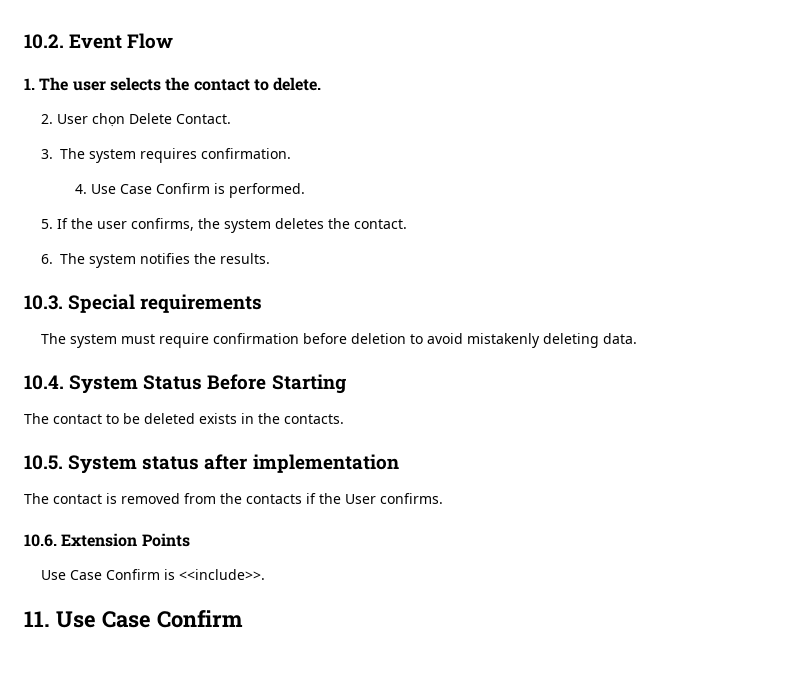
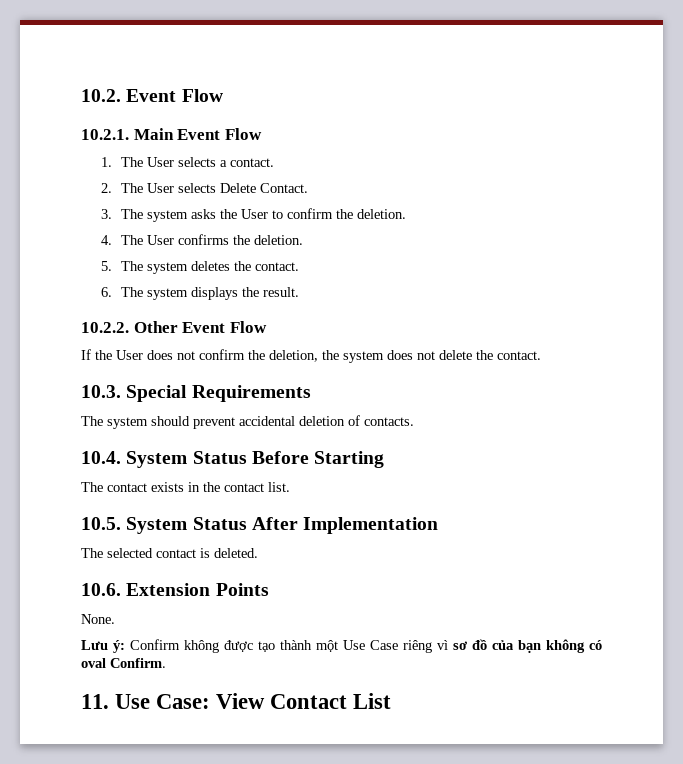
- 1. The user selects the contact to delete.
- 2. User chọn Delete Contact.
+ 10.2.1. Main Event Flow
+ 1. The User selects a contact.
+ 2. The User selects Delete Contact.
- 3. The system requires confirmation.
- 4. Use Case Confirm is performed.
- 5. If the user confirms, the system deletes the contact.
+ 3. The system asks the User to confirm the deletion.
+ 4. The User confirms the deletion.
+ 5. The system deletes the contact.
- 6. The system notifies the results.
+ 6. The system displays the result.
+ 10.2.2. Other Event Flow
+ If the User does not confirm the deletion, the system does not delete the contact.
- 10.3. Special requirements
- The system must require confirmation before deletion to avoid mistakenly deleting data.
+ 10.3. Special Requirements
+ The system should prevent accidental deletion of contacts.
- The contact to be deleted exists in the contacts.
+ The contact exists in the contact list.
- 10.5. System status after implementation
- The contact is removed from the contacts if the User confirms.
+ 10.5. System Status After Implementation
+ The selected contact is deleted.
  10.6. Extension Points
- Use Case Confirm is <<include>>.
- 11. Use Case Confirm
+ None.
+ Lưu ý: Confirm không được tạo thành một Use Case riêng vì sơ đồ của bạn không có oval Confirm.
+ 11. Use Case: View Contact List

